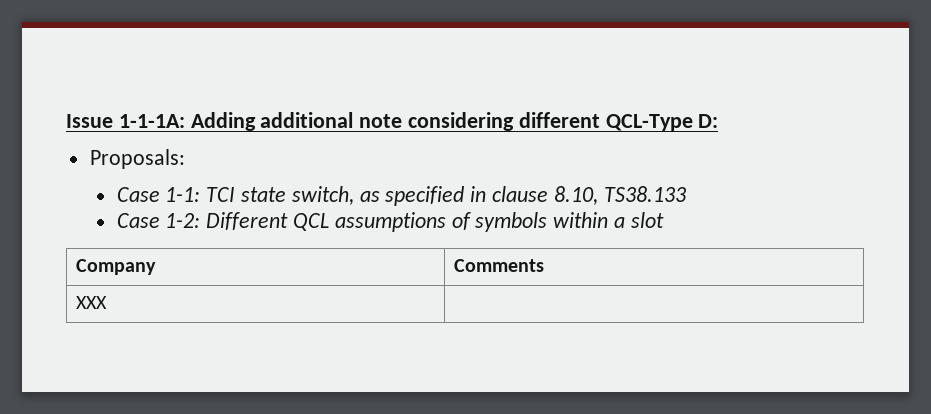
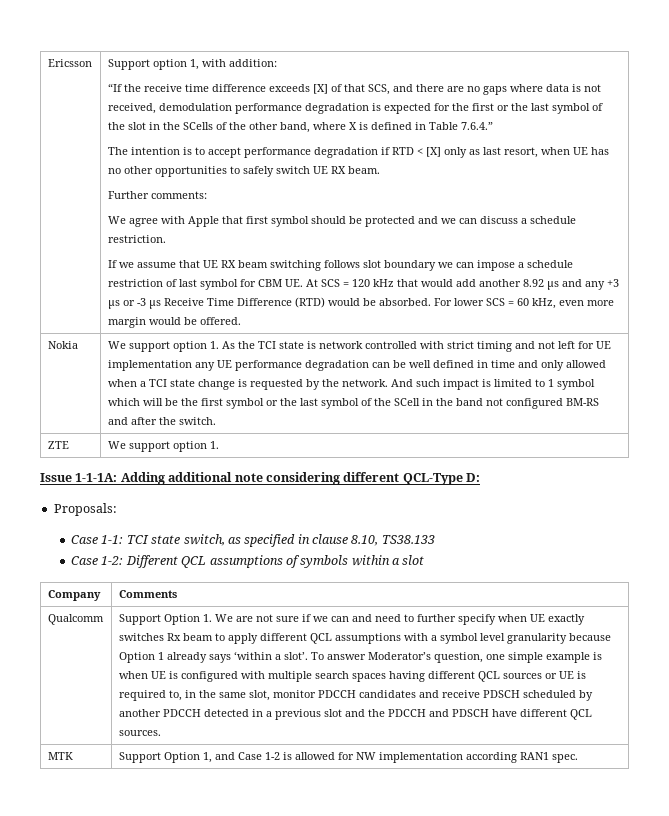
+ Ericsson | Support option 1, with addition:
+ “If the receive time difference exceeds [X] of that SCS, and there are no gaps where data is not received, demodulation performance degradation is expected for the first or the last symbol of the slot in the SCells of the other band, where X is defined in Table 7.6.4.”
+ The intention is to accept performance degradation if RTD < [X] only as last resort, when UE has no other opportunities to safely switch UE RX beam.
+ Further comments:
+ We agree with Apple that first symbol should be protected and we can discuss a schedule restriction.
+ If we assume that UE RX beam switching follows slot boundary we can impose a schedule restriction of last symbol for CBM UE. At SCS = 120 kHz that would add another 8.92 µs and any +3 µs or -3 µs Receive Time Difference (RTD) would be absorbed. For lower SCS = 60 kHz, even more margin would be offered.
+ Nokia | We support option 1. As the TCI state is network controlled with strict timing and not left for UE implementation any UE performance degradation can be well defined in time and only allowed when a TCI state change is requested by the network. And such impact is limited to 1 symbol which will be the first symbol or the last symbol of the SCell in the band not configured BM-RS and after the switch.
+ ZTE | We support option 1.
- XXX
+ Qualcomm | Support Option 1. We are not sure if we can and need to further specify when UE exactly switches Rx beam to apply different QCL assumptions with a symbol level granularity because Option 1 already says ‘within a slot’. To answer Moderator’s question, one simple example is when UE is configured with multiple search spaces having different QCL sources or UE is required to, in the same slot, monitor PDCCH candidates and receive PDSCH scheduled by another PDCCH detected in a previous slot and the PDCCH and PDSCH have different QCL sources.
+ MTK | Support Option 1, and Case 1-2 is allowed for NW implementation according RAN1 spec.

